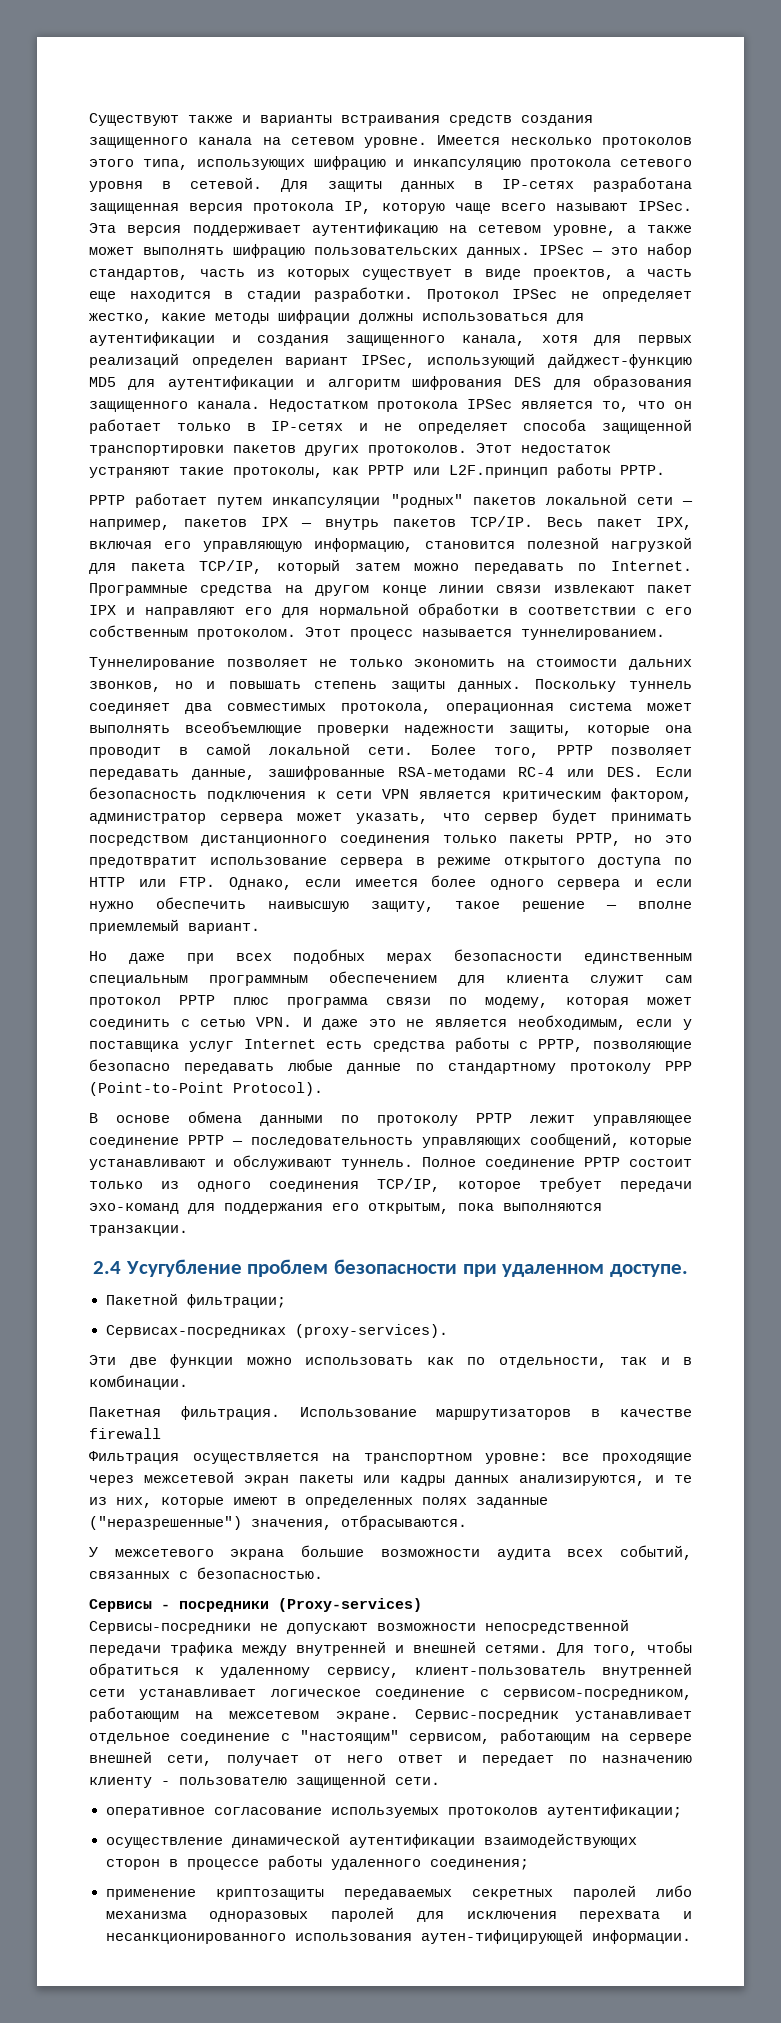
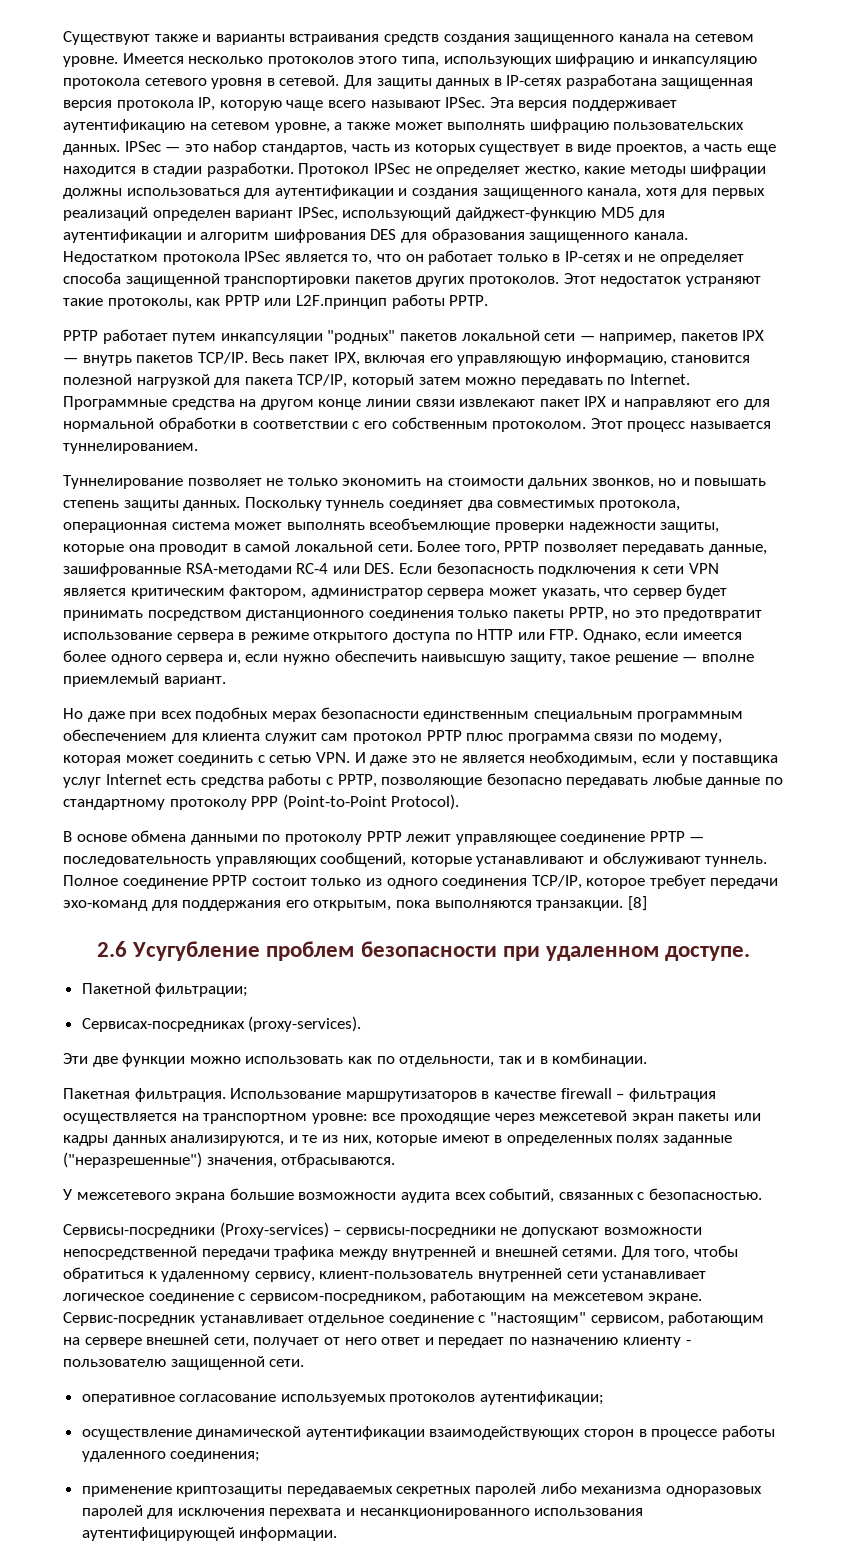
- Более того, PPTP позволяет передавать данные, зашифрованные RSA-методами RC-4 или DES. Если безопасность подключения к сети VPN является критическим фактором, администратор сервера может указать, что сервер будет принимать посредством дистанционного соединения только пакеты PPTP, но это предотвратит использование сервера в режиме открытого доступа по HTTP или FTP. Однако, если имеется более одного сервера и если нужно обеспечить наивысшую защиту, такое решение — вполне приемлемый вариант.
+ Более того, PPTP позволяет передавать данные, зашифрованные RSA-методами RC-4 или DES. Если безопасность подключения к сети VPN является критическим фактором, администратор сервера может указать, что сервер будет принимать посредством дистанционного соединения только пакеты PPTP, но это предотвратит использование сервера в режиме открытого доступа по HTTP или FTP. Однако, если имеется более одного сервера и, если нужно обеспечить наивысшую защиту, такое решение — вполне приемлемый вариант.
- Полное соединение PPTP состоит только из одного соединения TCP/IP, которое требует передачи эхо-команд для поддержания его открытым, пока выполняются транзакции.
- 2.4 Усугубление проблем безопасности при удаленном доступе.
+ Полное соединение PPTP состоит только из одного соединения TCP/IP, которое требует передачи эхо-команд для поддержания его открытым, пока выполняются транзакции. [8]
+ 2.6 Усугубление проблем безопасности при удаленном доступе.
- Использование маршрутизаторов в качестве firewall
- Фильтрация осуществляется на транспортном уровне: все проходящие через межсетевой экран пакеты или кадры данных анализируются, и те из них, которые имеют в определенных полях заданные ("неразрешенные") значения, отбрасываются.
+ Использование маршрутизаторов в качестве firewall – фильтрация осуществляется на транспортном уровне: все проходящие через межсетевой экран пакеты или кадры данных анализируются, и те из них, которые имеют в определенных полях заданные ("неразрешенные") значения, отбрасываются.
- Сервисы - посредники (Proxy-services)
- Сервисы-посредники не допускают возможности непосредственной передачи трафика между внутренней и внешней сетями.
+ Сервисы-посредники (Proxy-services) – сервисы-посредники не допускают возможности непосредственной передачи трафика между внутренней и внешней сетями.
- применение криптозащиты передаваемых секретных паролей либо механизма одноразовых паролей для исключения перехвата и несанкционированного использования аутен-тифицирующей информации.
+ применение криптозащиты передаваемых секретных паролей либо механизма одноразовых паролей для исключения перехвата и несанкционированного использования аутентифицирующей информации.

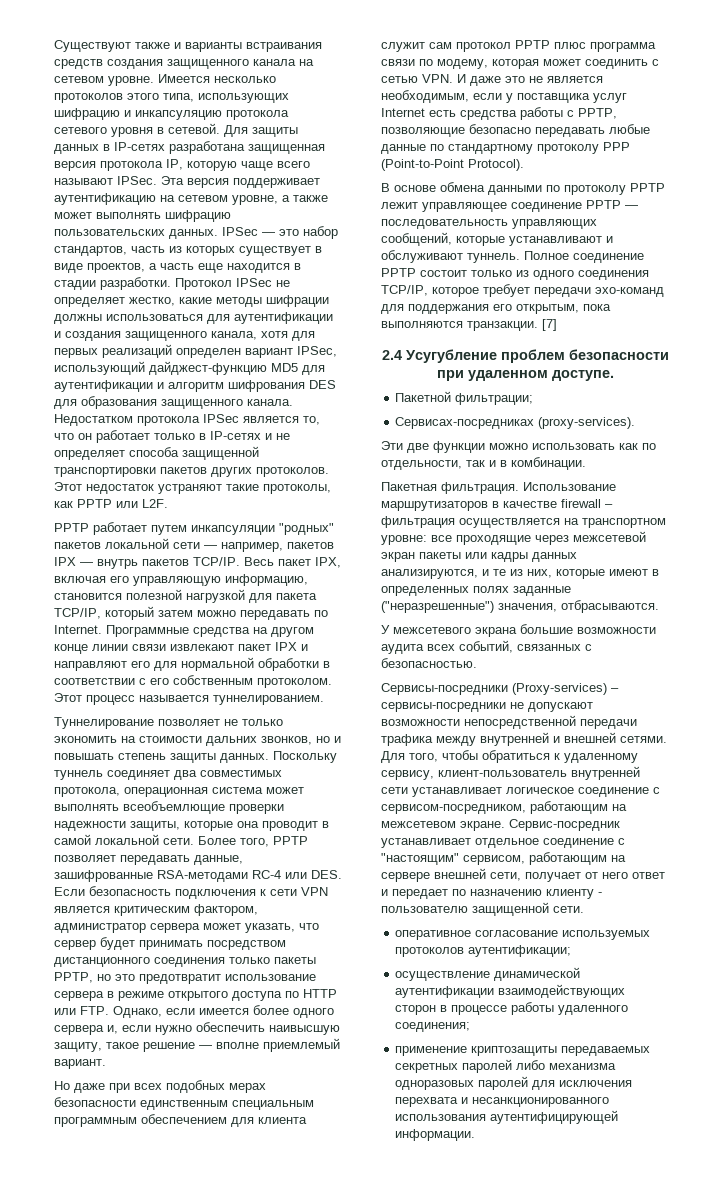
- Этот недостаток устраняют такие протоколы, как PPTP или L2F.принцип работы PPTP.
+ Этот недостаток устраняют такие протоколы, как PPTP или L2F.
- [8]
- 2.6 Усугубление проблем безопасности при удаленном доступе.
+ [7]
+ 2.4 Усугубление проблем безопасности при удаленном доступе.

